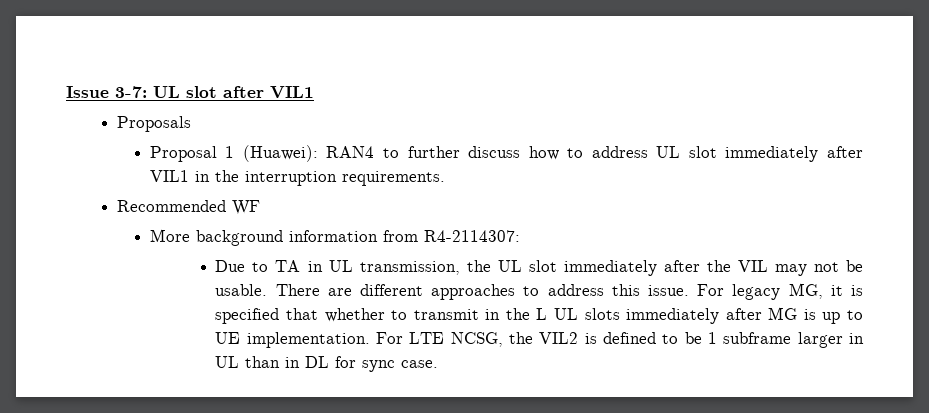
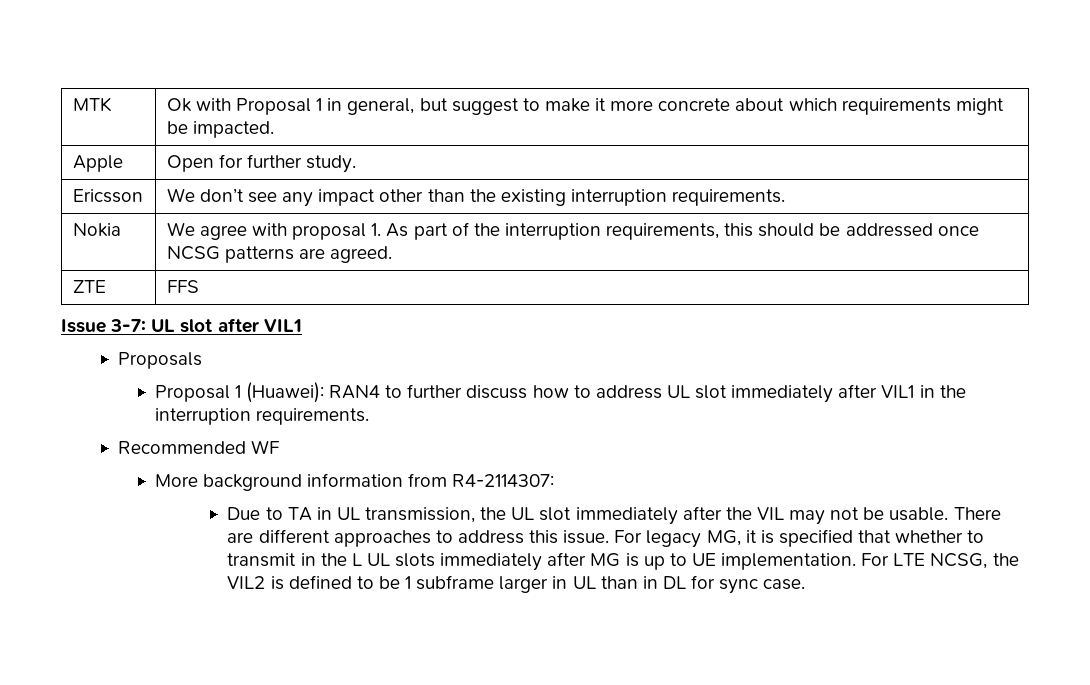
+ MTK | Ok with Proposal 1 in general, but suggest to make it more concrete about which requirements might be impacted.
+ Apple | Open for further study.
+ Ericsson | We don’t see any impact other than the existing interruption requirements.
+ Nokia | We agree with proposal 1. As part of the interruption requirements, this should be addressed once NCSG patterns are agreed.
+ ZTE | FFS

